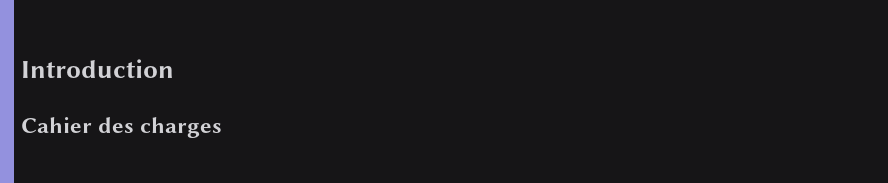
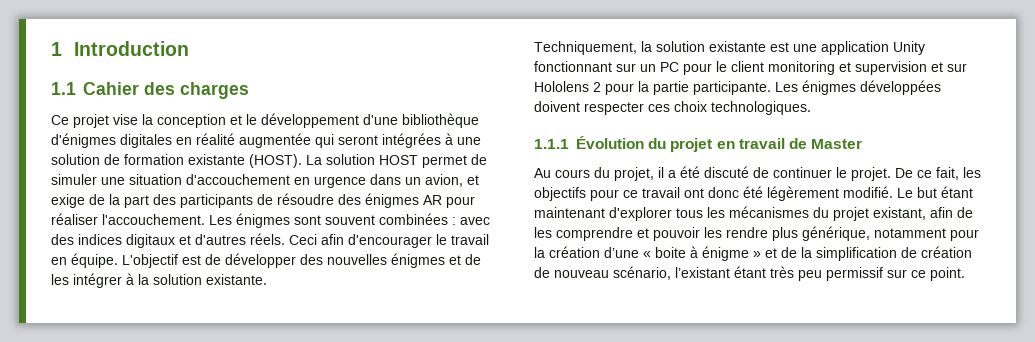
- Introduction
+ 1 Introduction
- Cahier des charges
+ 1.1 Cahier des charges
+ Ce projet vise la conception et le développement d'une bibliothèque d'énigmes digitales en réalité augmentée qui seront intégrées à une solution de formation existante (HOST). La solution HOST permet de simuler une situation d'accouchement en urgence dans un avion, et exige de la part des participants de résoudre des énigmes AR pour réaliser l'accouchement. Les énigmes sont souvent combinées : avec des indices digitaux et d'autres réels. Ceci afin d'encourager le travail en équipe. L'objectif est de développer des nouvelles énigmes et de les intégrer à la solution existante.
+ Techniquement, la solution existante est une application Unity fonctionnant sur un PC pour le client monitoring et supervision et sur Hololens 2 pour la partie participante. Les énigmes développées doivent respecter ces choix technologiques.
+ 1.1.1 Évolution du projet en travail de Master
+ Au cours du projet, il a été discuté de continuer le projet. De ce fait, les objectifs pour ce travail ont donc été légèrement modifié. Le but étant maintenant d'explorer tous les mécanismes du projet existant, afin de les comprendre et pouvoir les rendre plus générique, notamment pour la création d’une « boite à énigme » et de la simplification de création de nouveau scénario, l’existant étant très peu permissif sur ce point.

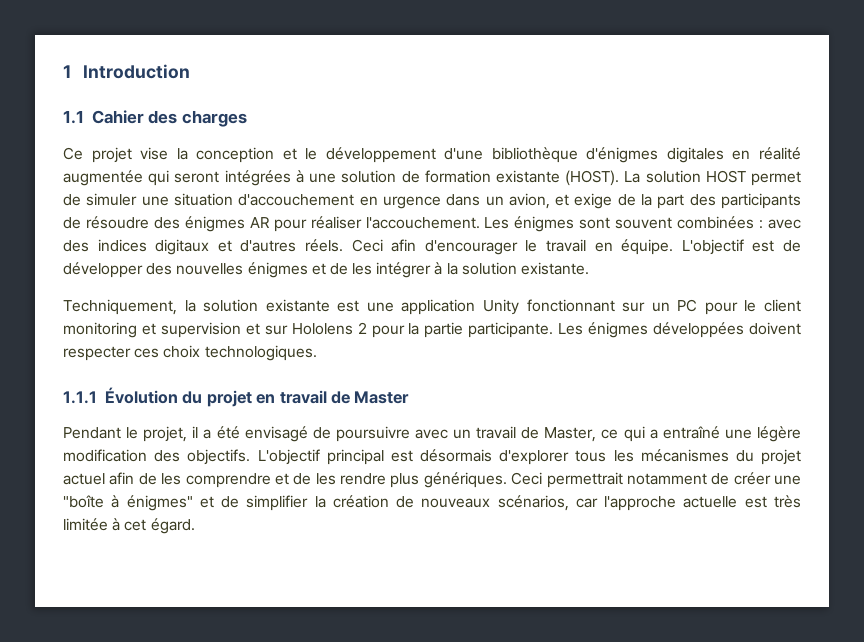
- Au cours du projet, il a été discuté de continuer le projet. De ce fait, les objectifs pour ce travail ont donc été légèrement modifié. Le but étant maintenant d'explorer tous les mécanismes du projet existant, afin de les comprendre et pouvoir les rendre plus générique, notamment pour la création d’une « boite à énigme » et de la simplification de création de nouveau scénario, l’existant étant très peu permissif sur ce point.
+ Pendant le projet, il a été envisagé de poursuivre avec un travail de Master, ce qui a entraîné une légère modification des objectifs. L'objectif principal est désormais d'explorer tous les mécanismes du projet actuel afin de les comprendre et de les rendre plus génériques. Ceci permettrait notamment de créer une "boîte à énigmes" et de simplifier la création de nouveaux scénarios, car l'approche actuelle est très limitée à cet égard.

